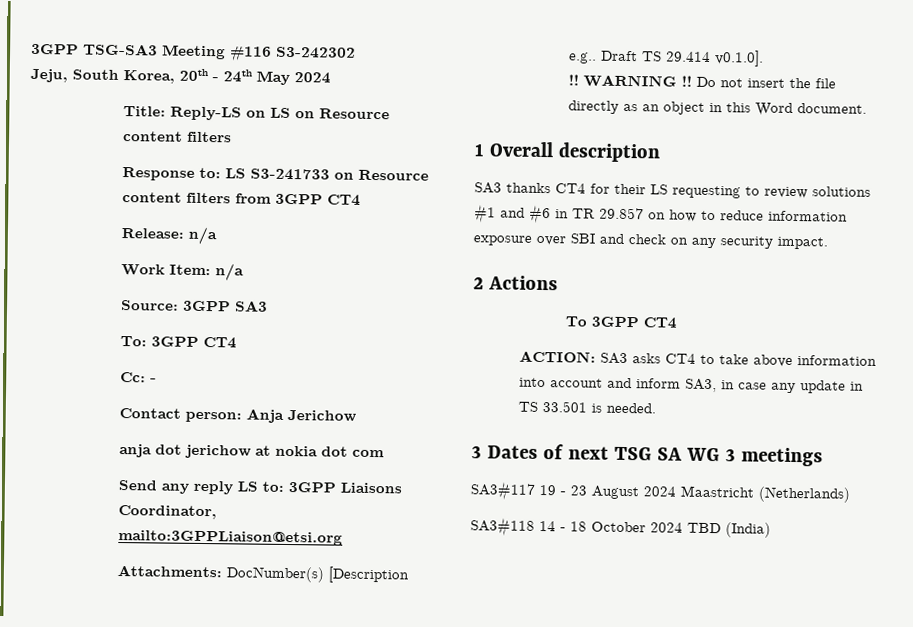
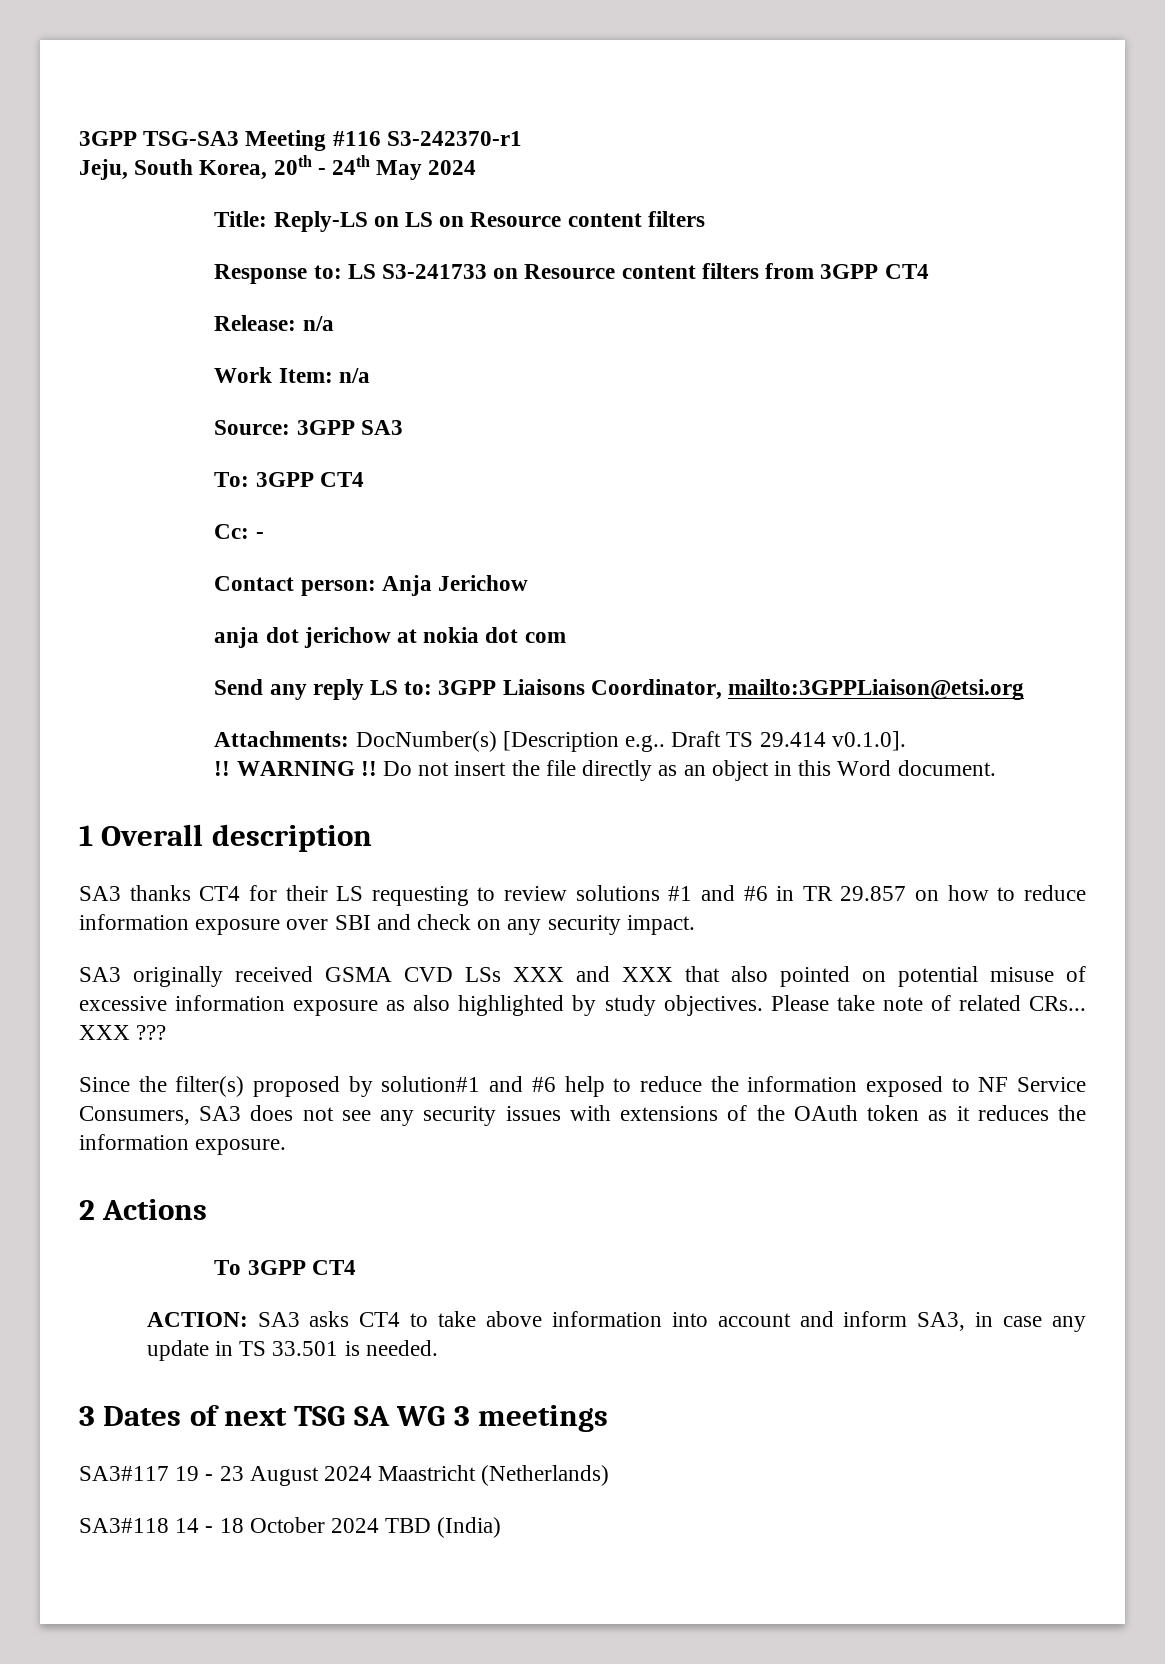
- 3GPP TSG-SA3 Meeting #116 S3-242302
+ 3GPP TSG-SA3 Meeting #116 S3-242370-r1
+ SA3 originally received GSMA CVD LSs XXX and XXX that also pointed on potential misuse of excessive information exposure as also highlighted by study objectives. Please take note of related CRs... XXX ???
+ Since the filter(s) proposed by solution#1 and #6 help to reduce the information exposed to NF Service Consumers, SA3 does not see any security issues with extensions of the OAuth token as it reduces the information exposure.

